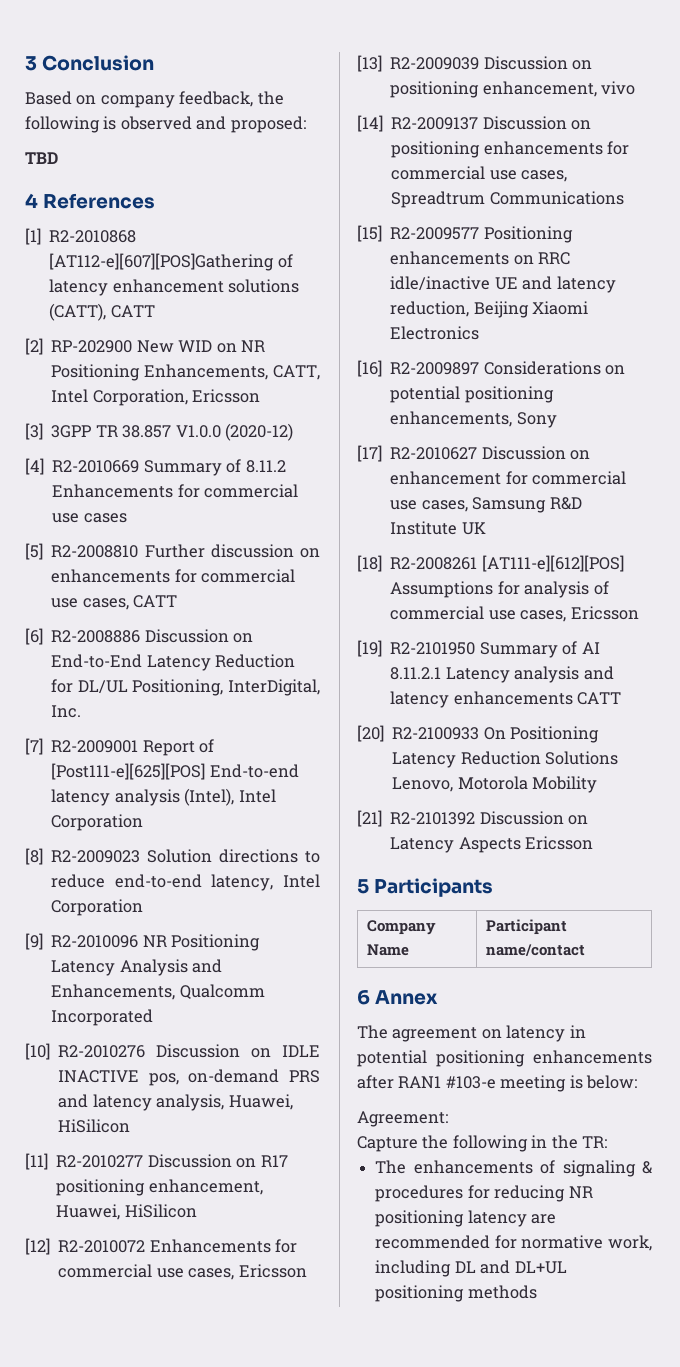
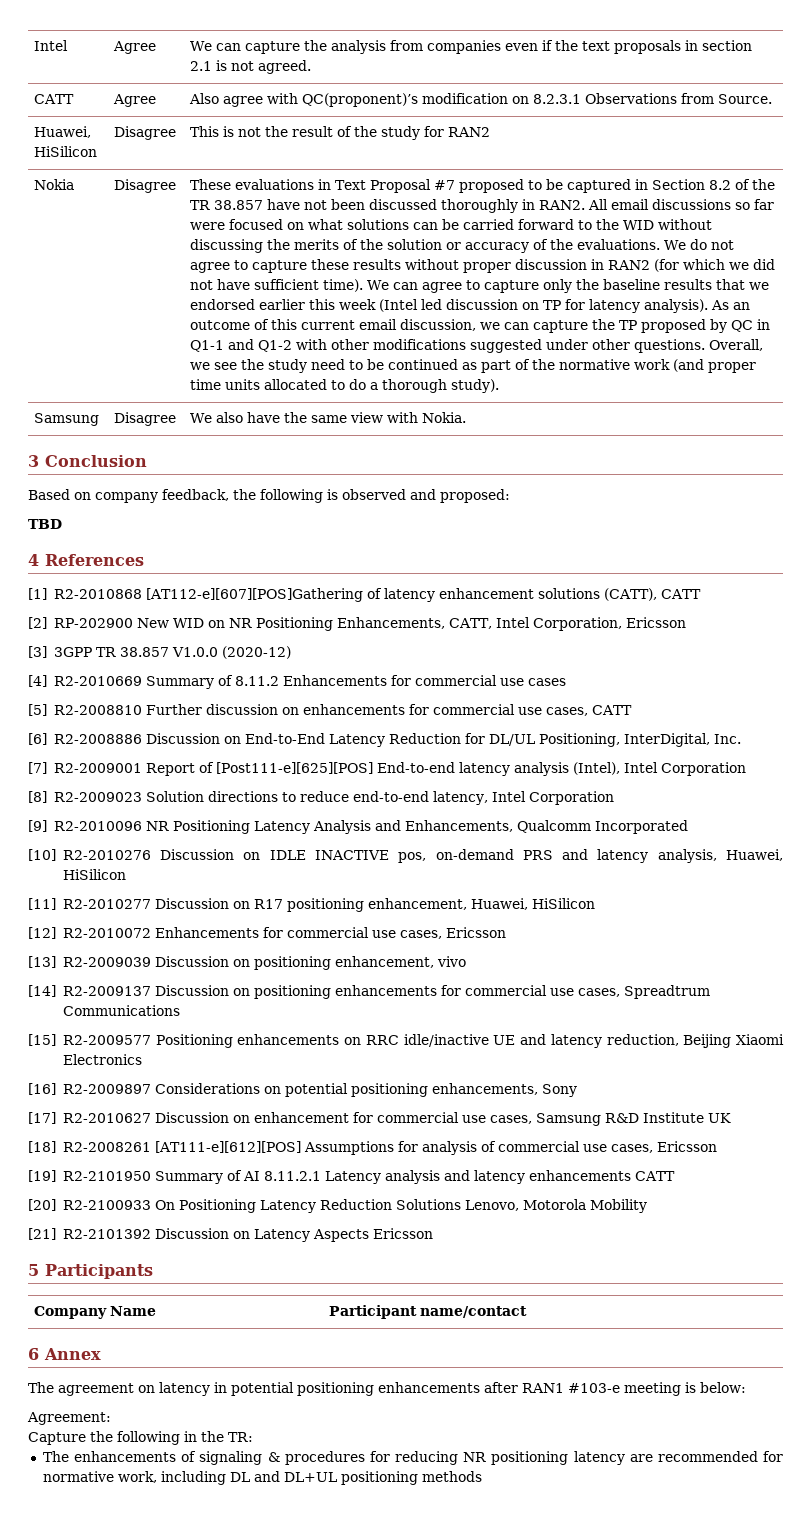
+ Intel | Agree | We can capture the analysis from companies even if the text proposals in section 2.1 is not agreed.
+ CATT | Agree | Also agree with QC(proponent)’s modification on 8.2.3.1 Observations from Source.
+ Huawei, HiSilicon | Disagree | This is not the result of the study for RAN2
+ Nokia | Disagree | These evaluations in Text Proposal #7 proposed to be captured in Section 8.2 of the TR 38.857 have not been discussed thoroughly in RAN2. All email discussions so far were focused on what solutions can be carried forward to the WID without discussing the merits of the solution or accuracy of the evaluations. We do not agree to capture these results without proper discussion in RAN2 (for which we did not have sufficient time). We can agree to capture only the baseline results that we endorsed earlier this week (Intel led discussion on TP for latency analysis). As an outcome of this current email discussion, we can capture the TP proposed by QC in Q1-1 and Q1-2 with other modifications suggested under other questions. Overall, we see the study need to be continued as part of the normative work (and proper time units allocated to do a thorough study).
+ Samsung | Disagree | We also have the same view with Nokia.

